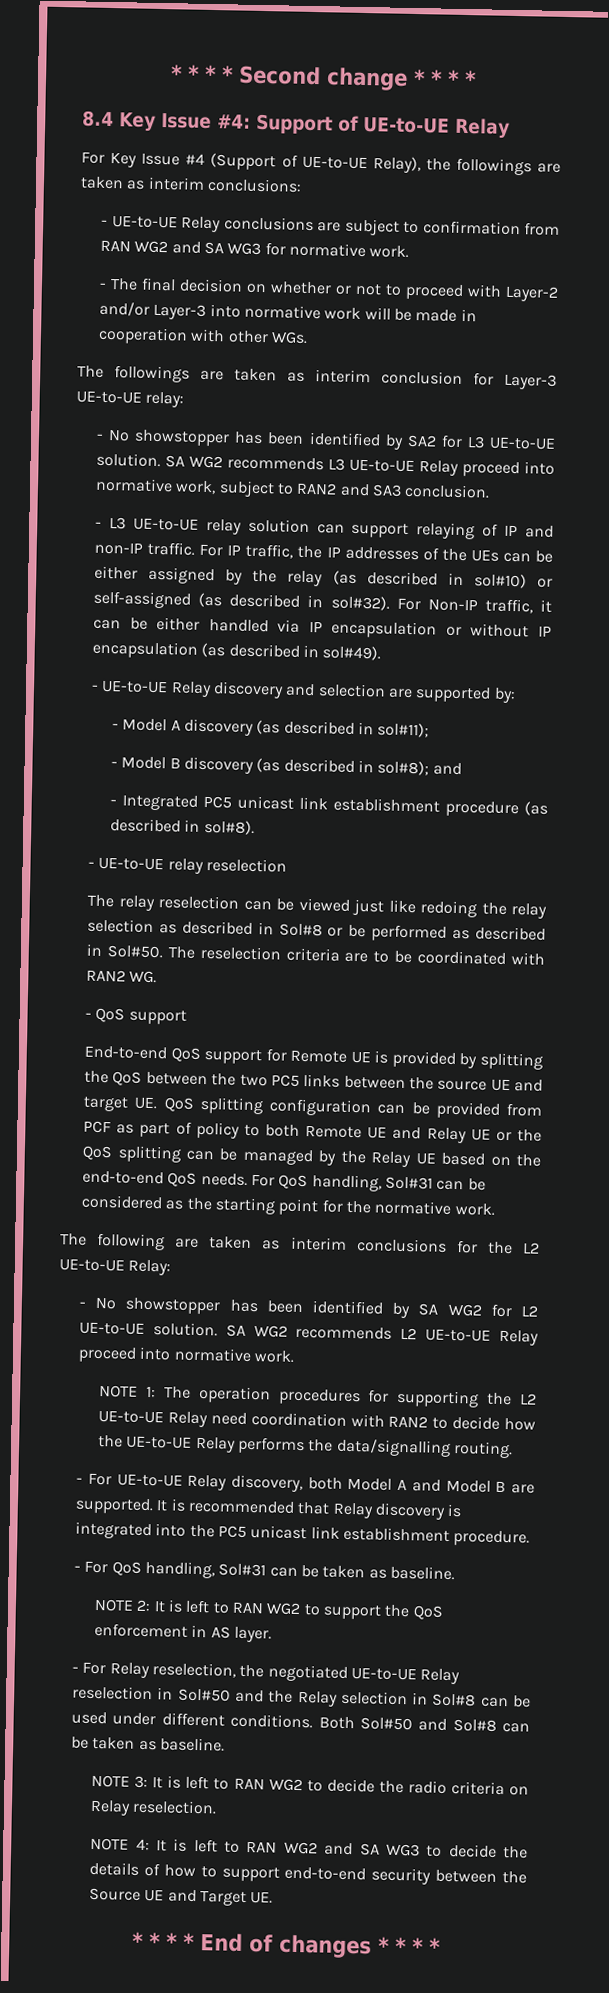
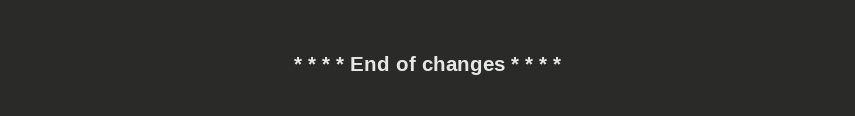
- * * * * Second change * * * *
- 8.4 Key Issue #4: Support of UE-to-UE Relay
- For Key Issue #4 (Support of UE-to-UE Relay), the followings are taken as interim conclusions:
- - UE-to-UE Relay conclusions are subject to confirmation from RAN WG2 and SA WG3 for normative work.
- - The final decision on whether or not to proceed with Layer-2 and/or Layer-3 into normative work will be made in cooperation with other WGs.
- The followings are taken as interim conclusion for Layer-3 UE-to-UE relay:
- - No showstopper has been identified by SA2 for L3 UE-to-UE solution. SA WG2 recommends L3 UE-to-UE Relay proceed into normative work, subject to RAN2 and SA3 conclusion.
- - L3 UE-to-UE relay solution can support relaying of IP and non-IP traffic. For IP traffic, the IP addresses of the UEs can be either assigned by the relay (as described in sol#10) or self-assigned (as described in sol#32). For Non-IP traffic, it can be either handled via IP encapsulation or without IP encapsulation (as described in sol#49).
- - UE-to-UE Relay discovery and selection are supported by:
- - Model A discovery (as described in sol#11);
- - Model B discovery (as described in sol#8); and
- - Integrated PC5 unicast link establishment procedure (as described in sol#8).
- - UE-to-UE relay reselection
- The relay reselection can be viewed just like redoing the relay selection as described in Sol#8 or be performed as described in Sol#50. The reselection criteria are to be coordinated with RAN2 WG.
- - QoS support
- End-to-end QoS support for Remote UE is provided by splitting the QoS between the two PC5 links between the source UE and target UE. QoS splitting configuration can be provided from PCF as part of policy to both Remote UE and Relay UE or the QoS splitting can be managed by the Relay UE based on the end-to-end QoS needs. For QoS handling, Sol#31 can be considered as the starting point for the normative work.
- The following are taken as interim conclusions for the L2 UE-to-UE Relay:
- - No showstopper has been identified by SA WG2 for L2 UE-to-UE solution. SA WG2 recommends L2 UE-to-UE Relay proceed into normative work.
- NOTE 1: The operation procedures for supporting the L2 UE-to-UE Relay need coordination with RAN2 to decide how the UE-to-UE Relay performs the data/signalling routing.
- - For UE-to-UE Relay discovery, both Model A and Model B are supported. It is recommended that Relay discovery is integrated into the PC5 unicast link establishment procedure.
- - For QoS handling, Sol#31 can be taken as baseline.
- NOTE 2: It is left to RAN WG2 to support the QoS enforcement in AS layer.
- - For Relay reselection, the negotiated UE-to-UE Relay reselection in Sol#50 and the Relay selection in Sol#8 can be used under different conditions. Both Sol#50 and Sol#8 can be taken as baseline.
- NOTE 3: It is left to RAN WG2 to decide the radio criteria on Relay reselection.
- NOTE 4: It is left to RAN WG2 and SA WG3 to decide the details of how to support end-to-end security between the Source UE and Target UE.

